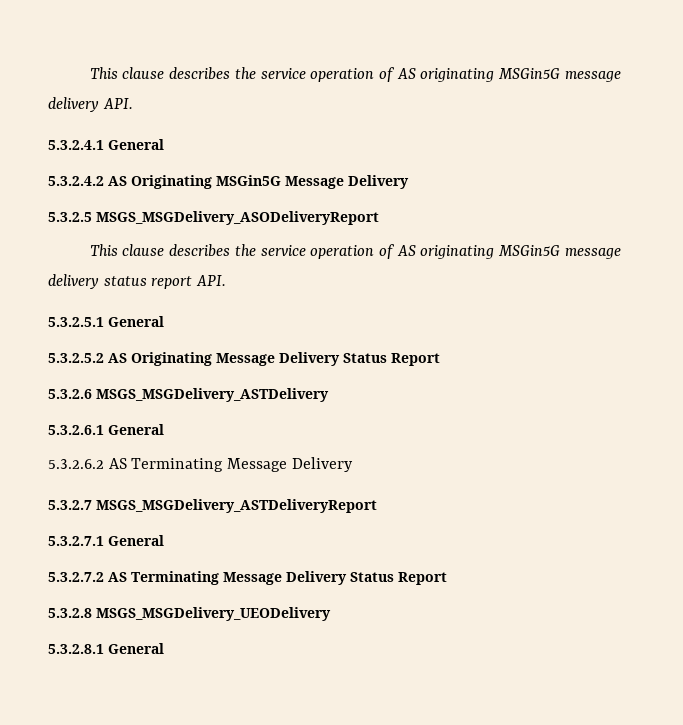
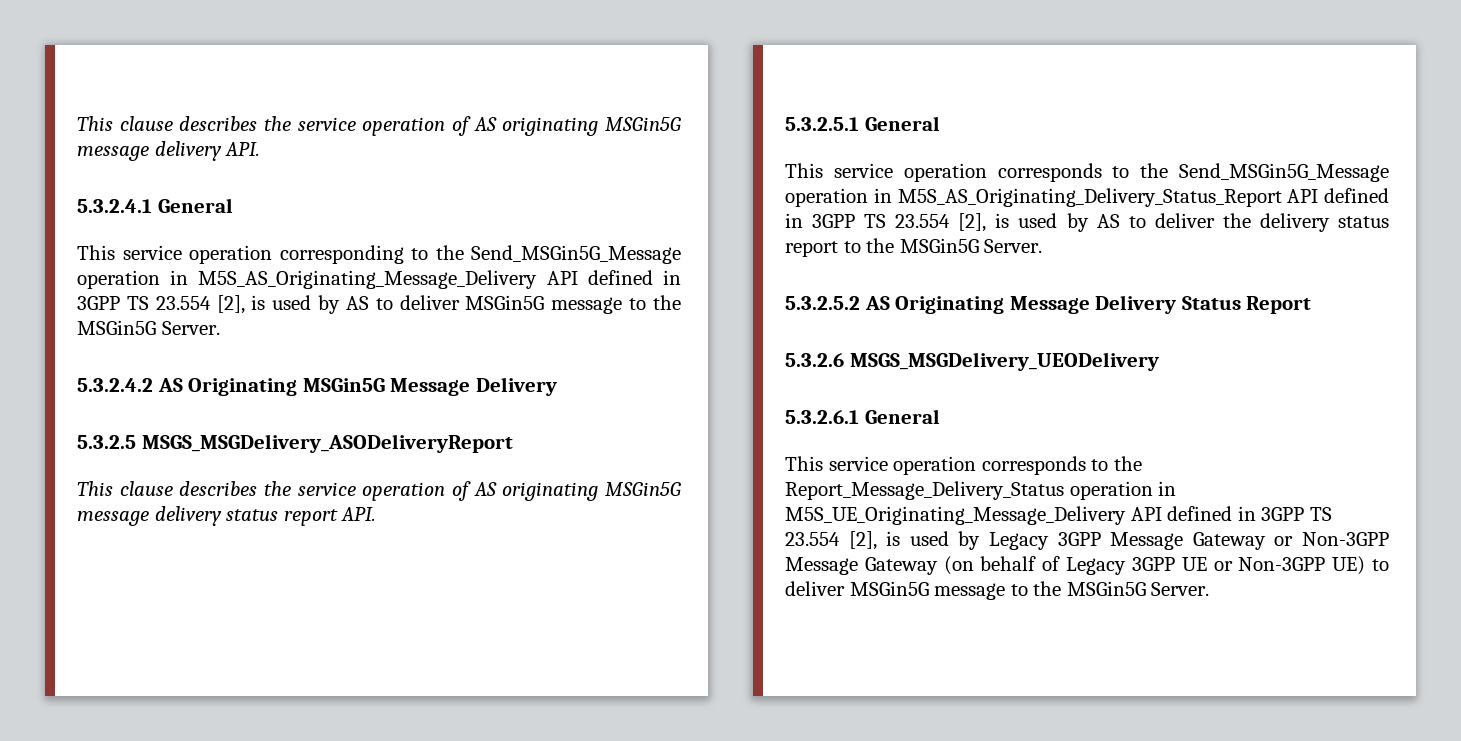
+ This service operation corresponding to the Send_MSGin5G_Message operation in M5S_AS_Originating_Message_Delivery API defined in 3GPP TS 23.554 [2], is used by AS to deliver MSGin5G message to the MSGin5G Server.
+ This service operation corresponds to the Send_MSGin5G_Message operation in M5S_AS_Originating_Delivery_Status_Report API defined in 3GPP TS 23.554 [2], is used by AS to deliver the delivery status report to the MSGin5G Server.
- 5.3.2.6 MSGS_MSGDelivery_ASTDelivery
+ 5.3.2.6 MSGS_MSGDelivery_UEODelivery
- 5.3.2.6.2 AS Terminating Message Delivery
- 5.3.2.7 MSGS_MSGDelivery_ASTDeliveryReport
- 5.3.2.7.1 General
- 5.3.2.7.2 AS Terminating Message Delivery Status Report
- 5.3.2.8 MSGS_MSGDelivery_UEODelivery
- 5.3.2.8.1 General
+ This service operation corresponds to the Report_Message_Delivery_Status operation in M5S_UE_Originating_Message_Delivery API defined in 3GPP TS 23.554 [2], is used by Legacy 3GPP Message Gateway or Non-3GPP Message Gateway (on behalf of Legacy 3GPP UE or Non-3GPP UE) to deliver MSGin5G message to the MSGin5G Server.

